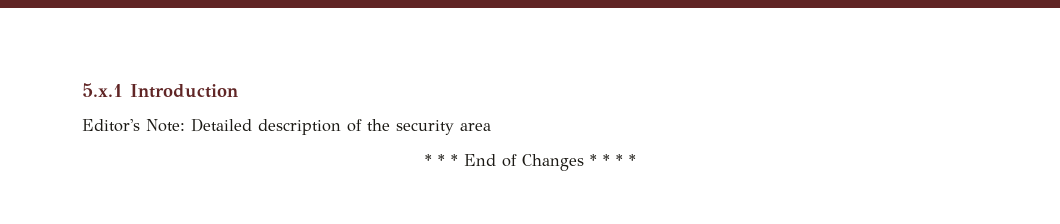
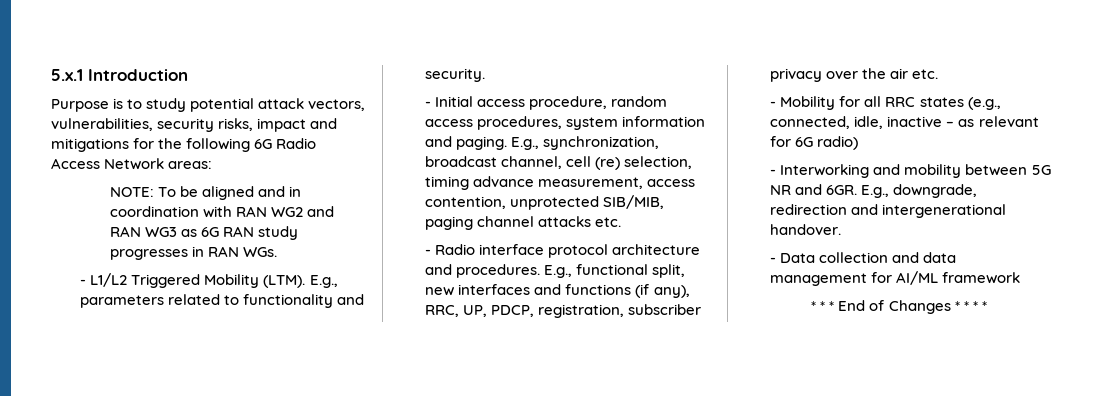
- Editor's Note: Detailed description of the security area
+ Purpose is to study potential attack vectors, vulnerabilities, security risks, impact and mitigations for the following 6G Radio Access Network areas:
+ NOTE: To be aligned and in coordination with RAN WG2 and RAN WG3 as 6G RAN study progresses in RAN WGs.
+ - L1/L2 Triggered Mobility (LTM). E.g., parameters related to functionality and security.
+ - Initial access procedure, random access procedures, system information and paging. E.g., synchronization, broadcast channel, cell (re) selection, timing advance measurement, access contention, unprotected SIB/MIB, paging channel attacks etc.
+ - Radio interface protocol architecture and procedures. E.g., functional split, new interfaces and functions (if any), RRC, UP, PDCP, registration, subscriber privacy over the air etc.
+ - Mobility for all RRC states (e.g., connected, idle, inactive – as relevant for 6G radio)
+ - Interworking and mobility between 5G NR and 6GR. E.g., downgrade, redirection and intergenerational handover.
+ - Data collection and data management for AI/ML framework

